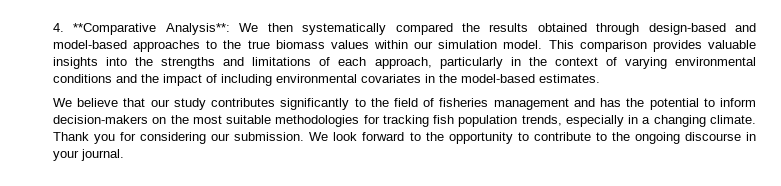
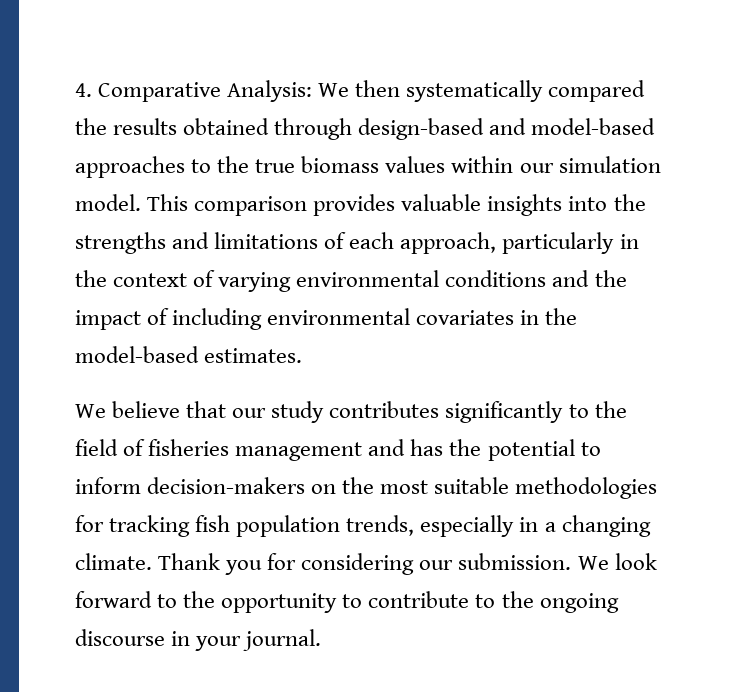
- 4. **Comparative Analysis**: We then systematically compared the results obtained through design-based and model-based approaches to the true biomass values within our simulation model.
+ 4. Comparative Analysis: We then systematically compared the results obtained through design-based and model-based approaches to the true biomass values within our simulation model.

